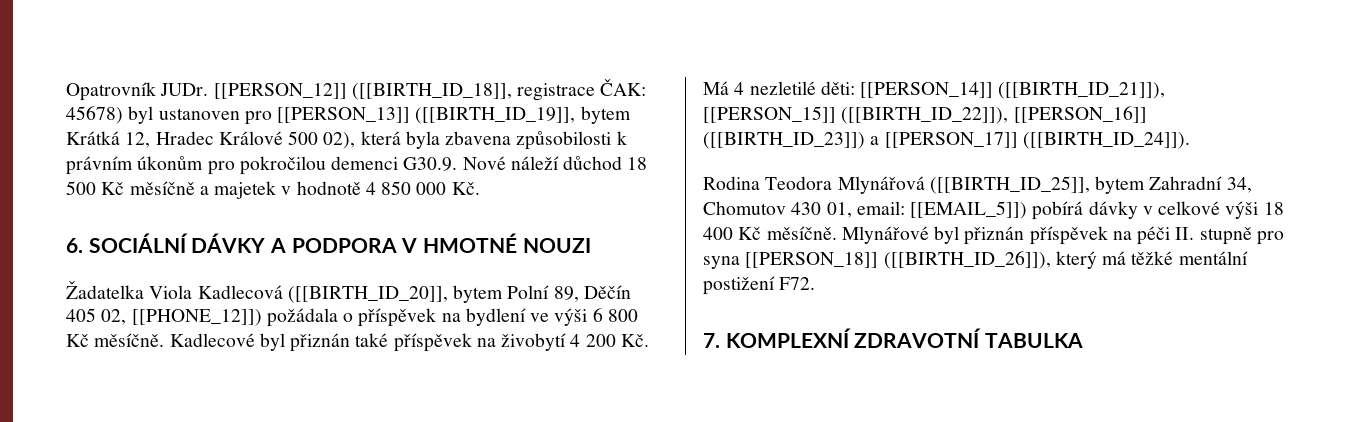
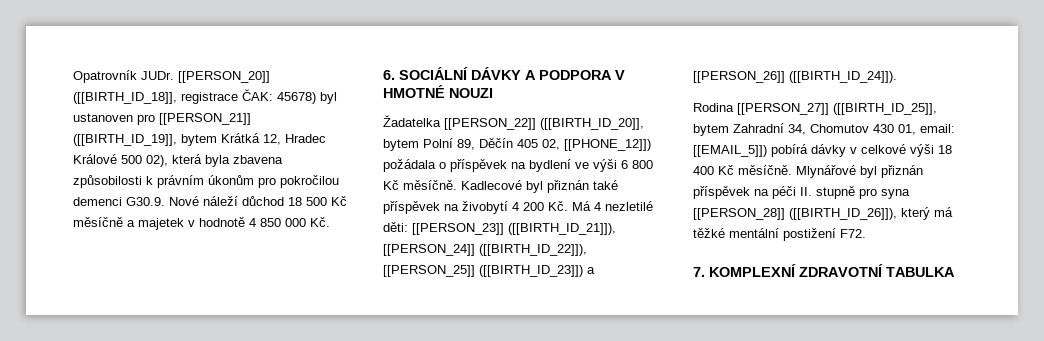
- [[PERSON_12]] ([[BIRTH_ID_18]], registrace ČAK: 45678) byl ustanoven pro [[PERSON_13]] ([[BIRTH_ID_19]], bytem Krátká 12, Hradec Králové 500 02), která byla zbavena způsobilosti k právním úkonům pro pokročilou demenci G30.9. Nové náleží důchod 18 500 Kč měsíčně a majetek v hodnotě 4 850 000 Kč.
+ [[PERSON_20]] ([[BIRTH_ID_18]], registrace ČAK: 45678) byl ustanoven pro [[PERSON_21]] ([[BIRTH_ID_19]], bytem Krátká 12, Hradec Králové 500 02), která byla zbavena způsobilosti k právním úkonům pro pokročilou demenci G30.9. Nové náleží důchod 18 500 Kč měsíčně a majetek v hodnotě 4 850 000 Kč.
- Žadatelka Viola Kadlecová ([[BIRTH_ID_20]], bytem Polní 89, Děčín 405 02, [[PHONE_12]]) požádala o příspěvek na bydlení ve výši 6 800 Kč měsíčně.
+ Žadatelka [[PERSON_22]] ([[BIRTH_ID_20]], bytem Polní 89, Děčín 405 02, [[PHONE_12]]) požádala o příspěvek na bydlení ve výši 6 800 Kč měsíčně.
- Kadlecové byl přiznán také příspěvek na živobytí 4 200 Kč. Má 4 nezletilé děti: [[PERSON_14]] ([[BIRTH_ID_21]]), [[PERSON_15]] ([[BIRTH_ID_22]]), [[PERSON_16]] ([[BIRTH_ID_23]]) a [[PERSON_17]] ([[BIRTH_ID_24]]).
+ Kadlecové byl přiznán také příspěvek na živobytí 4 200 Kč. Má 4 nezletilé děti: [[PERSON_23]] ([[BIRTH_ID_21]]), [[PERSON_24]] ([[BIRTH_ID_22]]), [[PERSON_25]] ([[BIRTH_ID_23]]) a [[PERSON_26]] ([[BIRTH_ID_24]]).
- Rodina Teodora Mlynářová ([[BIRTH_ID_25]], bytem Zahradní 34, Chomutov 430 01, email: [[EMAIL_5]]) pobírá dávky v celkové výši 18 400 Kč měsíčně.
+ Rodina [[PERSON_27]] ([[BIRTH_ID_25]], bytem Zahradní 34, Chomutov 430 01, email: [[EMAIL_5]]) pobírá dávky v celkové výši 18 400 Kč měsíčně.
- Mlynářové byl přiznán příspěvek na péči II. stupně pro syna [[PERSON_18]] ([[BIRTH_ID_26]]), který má těžké mentální postižení F72.
+ Mlynářové byl přiznán příspěvek na péči II. stupně pro syna [[PERSON_28]] ([[BIRTH_ID_26]]), který má těžké mentální postižení F72.

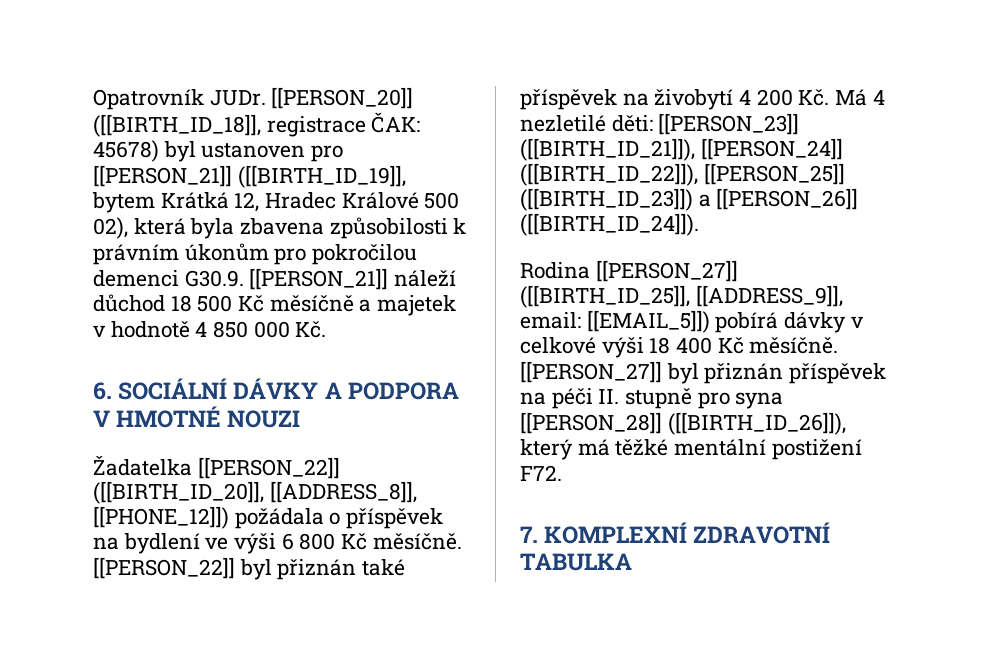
- [[PERSON_20]] ([[BIRTH_ID_18]], registrace ČAK: 45678) byl ustanoven pro [[PERSON_21]] ([[BIRTH_ID_19]], bytem Krátká 12, Hradec Králové 500 02), která byla zbavena způsobilosti k právním úkonům pro pokročilou demenci G30.9. Nové náleží důchod 18 500 Kč měsíčně a majetek v hodnotě 4 850 000 Kč.
+ [[PERSON_20]] ([[BIRTH_ID_18]], registrace ČAK: 45678) byl ustanoven pro [[PERSON_21]] ([[BIRTH_ID_19]], bytem Krátká 12, Hradec Králové 500 02), která byla zbavena způsobilosti k právním úkonům pro pokročilou demenci G30.9. [[PERSON_21]] náleží důchod 18 500 Kč měsíčně a majetek v hodnotě 4 850 000 Kč.
- Žadatelka [[PERSON_22]] ([[BIRTH_ID_20]], bytem Polní 89, Děčín 405 02, [[PHONE_12]]) požádala o příspěvek na bydlení ve výši 6 800 Kč měsíčně.
+ Žadatelka [[PERSON_22]] ([[BIRTH_ID_20]], [[ADDRESS_8]], [[PHONE_12]]) požádala o příspěvek na bydlení ve výši 6 800 Kč měsíčně.
- Kadlecové byl přiznán také příspěvek na živobytí 4 200 Kč. Má 4 nezletilé děti: [[PERSON_23]] ([[BIRTH_ID_21]]), [[PERSON_24]] ([[BIRTH_ID_22]]), [[PERSON_25]] ([[BIRTH_ID_23]]) a [[PERSON_26]] ([[BIRTH_ID_24]]).
+ [[PERSON_22]] byl přiznán také příspěvek na živobytí 4 200 Kč. Má 4 nezletilé děti: [[PERSON_23]] ([[BIRTH_ID_21]]), [[PERSON_24]] ([[BIRTH_ID_22]]), [[PERSON_25]] ([[BIRTH_ID_23]]) a [[PERSON_26]] ([[BIRTH_ID_24]]).
- Rodina [[PERSON_27]] ([[BIRTH_ID_25]], bytem Zahradní 34, Chomutov 430 01, email: [[EMAIL_5]]) pobírá dávky v celkové výši 18 400 Kč měsíčně.
+ Rodina [[PERSON_27]] ([[BIRTH_ID_25]], [[ADDRESS_9]], email: [[EMAIL_5]]) pobírá dávky v celkové výši 18 400 Kč měsíčně.
- Mlynářové byl přiznán příspěvek na péči II. stupně pro syna [[PERSON_28]] ([[BIRTH_ID_26]]), který má těžké mentální postižení F72.
+ [[PERSON_27]] byl přiznán příspěvek na péči II. stupně pro syna [[PERSON_28]] ([[BIRTH_ID_26]]), který má těžké mentální postižení F72.

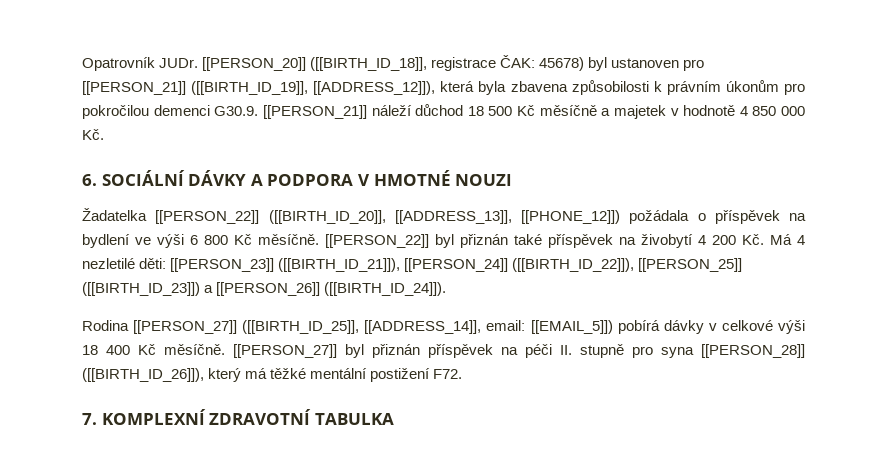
- [[PERSON_20]] ([[BIRTH_ID_18]], registrace ČAK: 45678) byl ustanoven pro [[PERSON_21]] ([[BIRTH_ID_19]], bytem Krátká 12, Hradec Králové 500 02), která byla zbavena způsobilosti k právním úkonům pro pokročilou demenci G30.9. [[PERSON_21]] náleží důchod 18 500 Kč měsíčně a majetek v hodnotě 4 850 000 Kč.
+ [[PERSON_20]] ([[BIRTH_ID_18]], registrace ČAK: 45678) byl ustanoven pro [[PERSON_21]] ([[BIRTH_ID_19]], [[ADDRESS_12]]), která byla zbavena způsobilosti k právním úkonům pro pokročilou demenci G30.9. [[PERSON_21]] náleží důchod 18 500 Kč měsíčně a majetek v hodnotě 4 850 000 Kč.
- Žadatelka [[PERSON_22]] ([[BIRTH_ID_20]], [[ADDRESS_8]], [[PHONE_12]]) požádala o příspěvek na bydlení ve výši 6 800 Kč měsíčně.
+ Žadatelka [[PERSON_22]] ([[BIRTH_ID_20]], [[ADDRESS_13]], [[PHONE_12]]) požádala o příspěvek na bydlení ve výši 6 800 Kč měsíčně.
- Rodina [[PERSON_27]] ([[BIRTH_ID_25]], [[ADDRESS_9]], email: [[EMAIL_5]]) pobírá dávky v celkové výši 18 400 Kč měsíčně.
+ Rodina [[PERSON_27]] ([[BIRTH_ID_25]], [[ADDRESS_14]], email: [[EMAIL_5]]) pobírá dávky v celkové výši 18 400 Kč měsíčně.

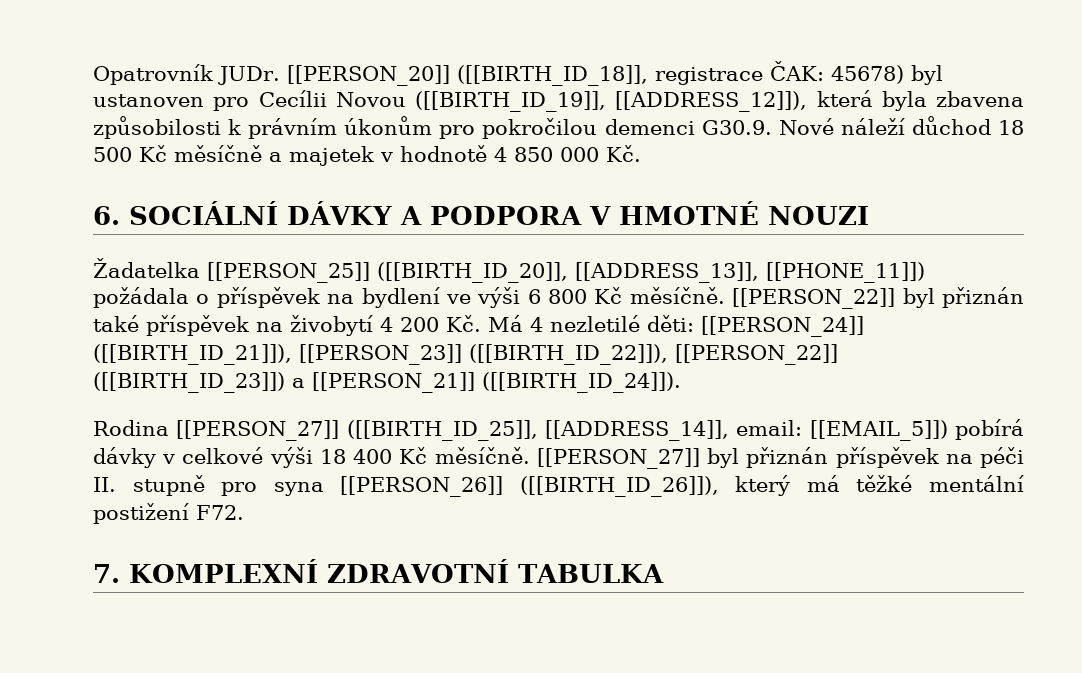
- [[PERSON_20]] ([[BIRTH_ID_18]], registrace ČAK: 45678) byl ustanoven pro [[PERSON_21]] ([[BIRTH_ID_19]], [[ADDRESS_12]]), která byla zbavena způsobilosti k právním úkonům pro pokročilou demenci G30.9. [[PERSON_21]] náleží důchod 18 500 Kč měsíčně a majetek v hodnotě 4 850 000 Kč.
+ [[PERSON_20]] ([[BIRTH_ID_18]], registrace ČAK: 45678) byl ustanoven pro Cecílii Novou ([[BIRTH_ID_19]], [[ADDRESS_12]]), která byla zbavena způsobilosti k právním úkonům pro pokročilou demenci G30.9. Nové náleží důchod 18 500 Kč měsíčně a majetek v hodnotě 4 850 000 Kč.
- Žadatelka [[PERSON_22]] ([[BIRTH_ID_20]], [[ADDRESS_13]], [[PHONE_12]]) požádala o příspěvek na bydlení ve výši 6 800 Kč měsíčně.
+ Žadatelka [[PERSON_25]] ([[BIRTH_ID_20]], [[ADDRESS_13]], [[PHONE_11]]) požádala o příspěvek na bydlení ve výši 6 800 Kč měsíčně.
- [[PERSON_22]] byl přiznán také příspěvek na živobytí 4 200 Kč. Má 4 nezletilé děti: [[PERSON_23]] ([[BIRTH_ID_21]]), [[PERSON_24]] ([[BIRTH_ID_22]]), [[PERSON_25]] ([[BIRTH_ID_23]]) a [[PERSON_26]] ([[BIRTH_ID_24]]).
+ [[PERSON_22]] byl přiznán také příspěvek na živobytí 4 200 Kč. Má 4 nezletilé děti: [[PERSON_24]] ([[BIRTH_ID_21]]), [[PERSON_23]] ([[BIRTH_ID_22]]), [[PERSON_22]] ([[BIRTH_ID_23]]) a [[PERSON_21]] ([[BIRTH_ID_24]]).
- [[PERSON_27]] byl přiznán příspěvek na péči II. stupně pro syna [[PERSON_28]] ([[BIRTH_ID_26]]), který má těžké mentální postižení F72.
+ [[PERSON_27]] byl přiznán příspěvek na péči II. stupně pro syna [[PERSON_26]] ([[BIRTH_ID_26]]), který má těžké mentální postižení F72.

